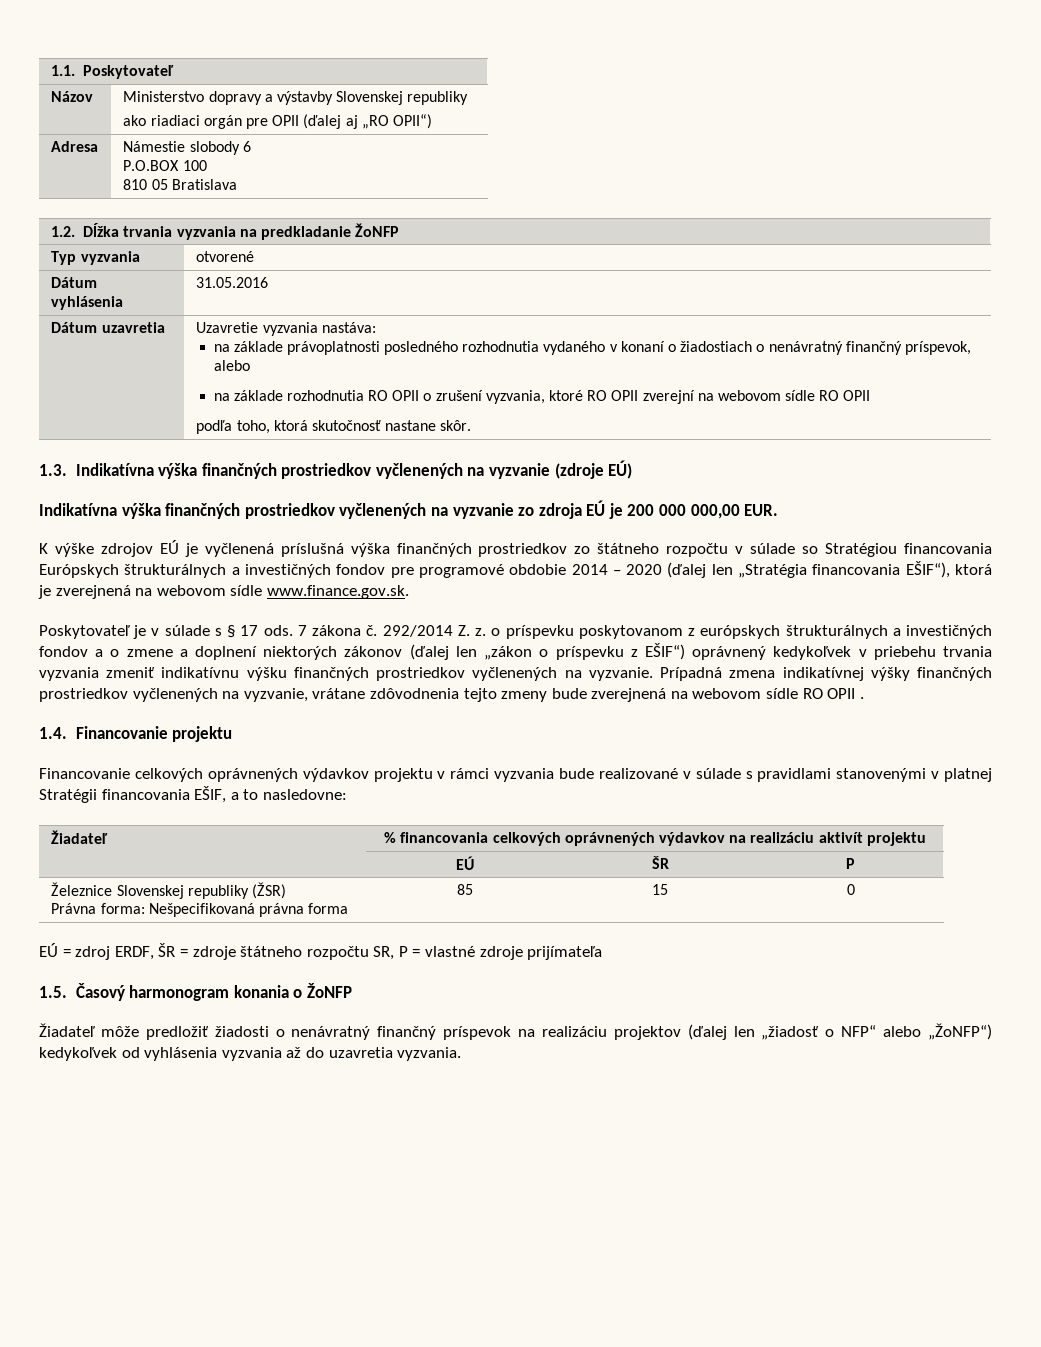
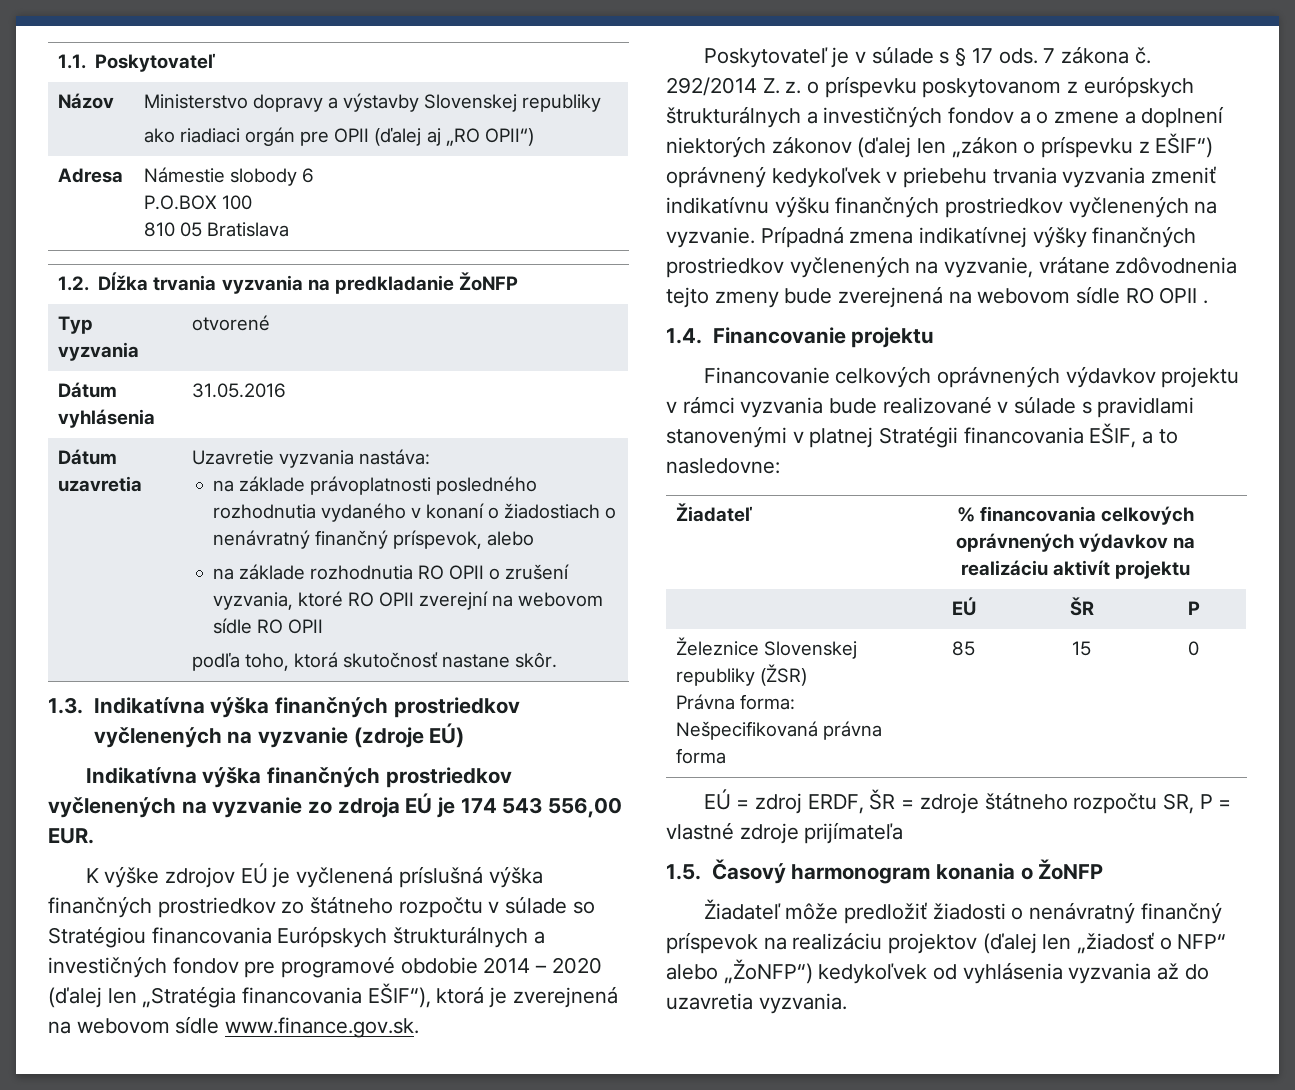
- Indikatívna výška finančných prostriedkov vyčlenených na vyzvanie zo zdroja EÚ je 200 000 000,00 EUR.
+ Indikatívna výška finančných prostriedkov vyčlenených na vyzvanie zo zdroja EÚ je 174 543 556,00 EUR.

